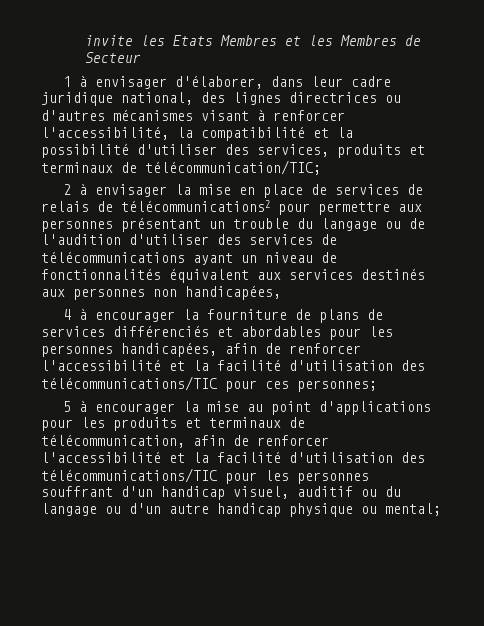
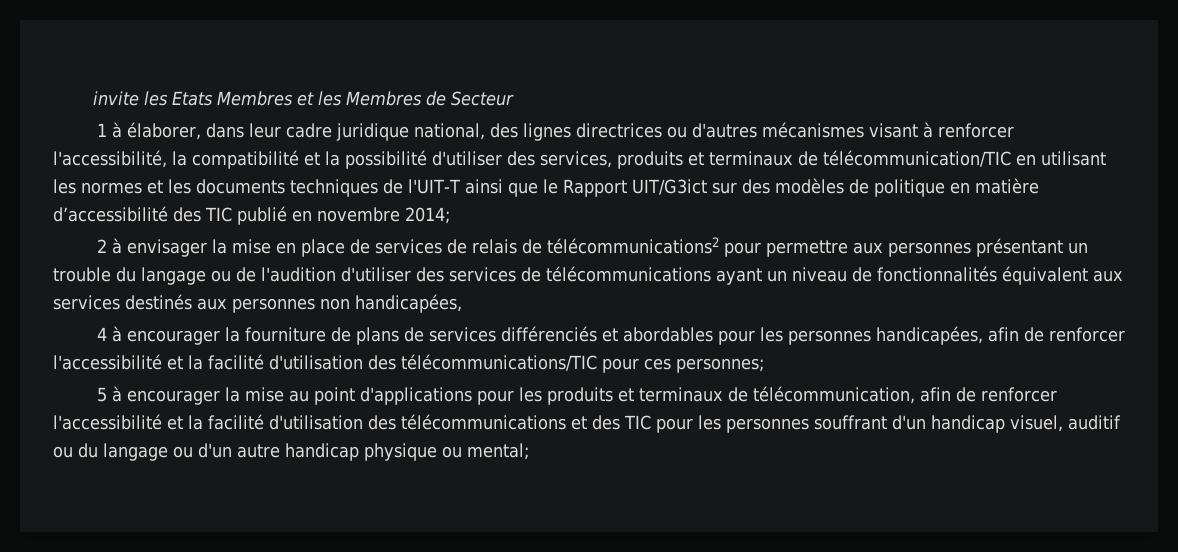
- 1 à envisager d'élaborer, dans leur cadre juridique national, des lignes directrices ou d'autres mécanismes visant à renforcer l'accessibilité, la compatibilité et la possibilité d'utiliser des services, produits et terminaux de télécommunication/TIC;
+ 1 à élaborer, dans leur cadre juridique national, des lignes directrices ou d'autres mécanismes visant à renforcer l'accessibilité, la compatibilité et la possibilité d'utiliser des services, produits et terminaux de télécommunication/TIC en utilisant les normes et les documents techniques de l'UIT-T ainsi que le Rapport UIT/G3ict sur des modèles de politique en matière d’accessibilité des TIC publié en novembre 2014;
- 5 à encourager la mise au point d'applications pour les produits et terminaux de télécommunication, afin de renforcer l'accessibilité et la facilité d'utilisation des télécommunications/TIC pour les personnes souffrant d'un handicap visuel, auditif ou du langage ou d'un autre handicap physique ou mental;
+ 5 à encourager la mise au point d'applications pour les produits et terminaux de télécommunication, afin de renforcer l'accessibilité et la facilité d'utilisation des télécommunications et des TIC pour les personnes souffrant d'un handicap visuel, auditif ou du langage ou d'un autre handicap physique ou mental;

